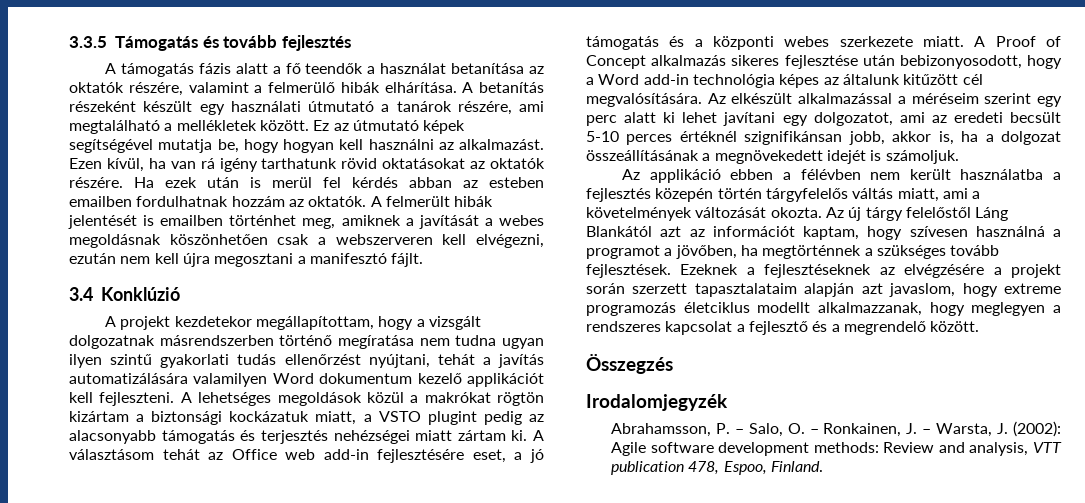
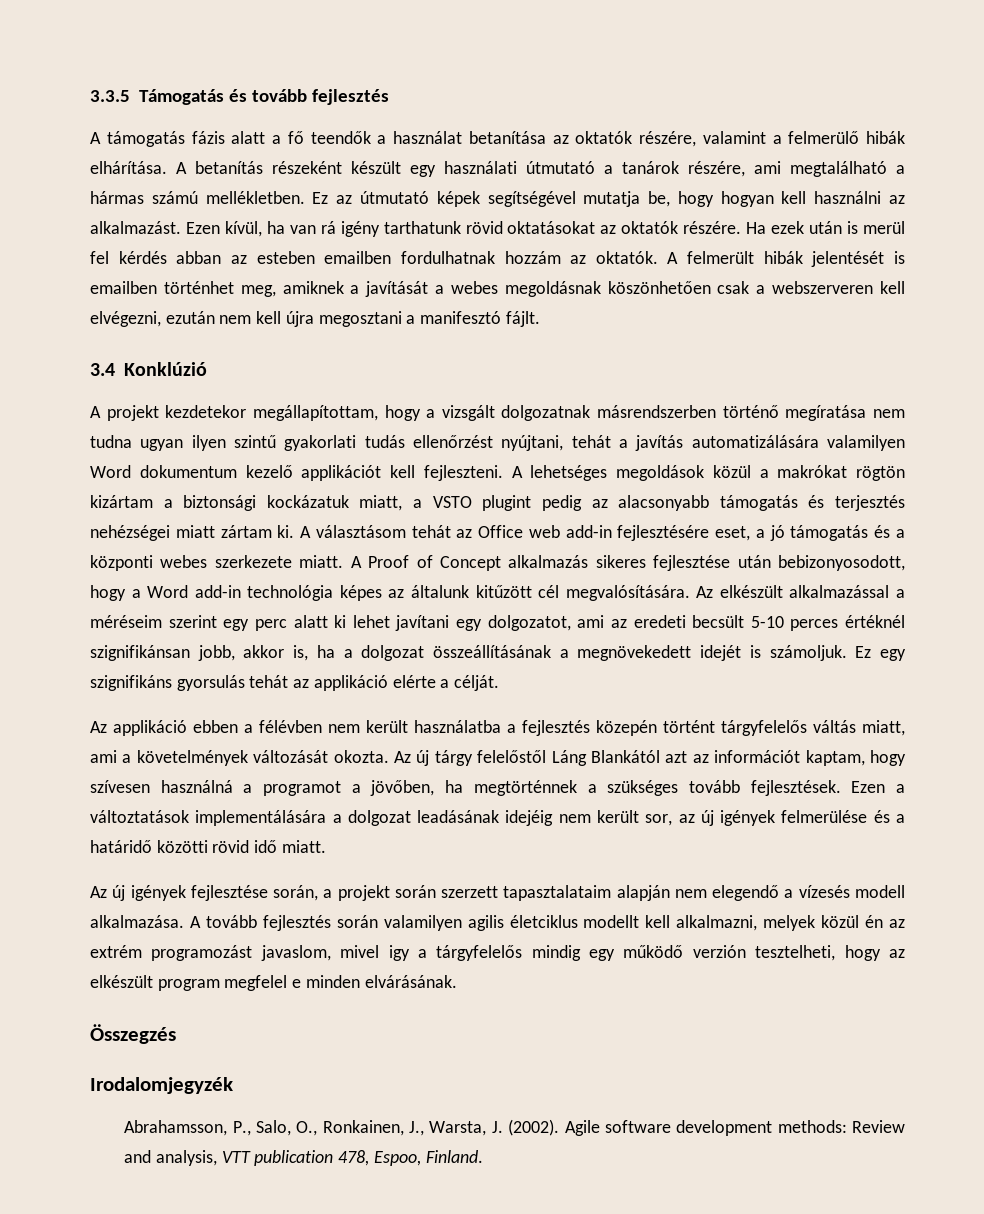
- A betanítás részeként készült egy használati útmutató a tanárok részére, ami megtalálható a mellékletek között.
+ A betanítás részeként készült egy használati útmutató a tanárok részére, ami megtalálható a hármas számú mellékletben.
+ Ez egy szignifikáns gyorsulás tehát az applikáció elérte a célját.
- Az applikáció ebben a félévben nem került használatba a fejlesztés közepén történ tárgyfelelős váltás miatt, ami a követelmények változását okozta.
+ Az applikáció ebben a félévben nem került használatba a fejlesztés közepén történt tárgyfelelős váltás miatt, ami a követelmények változását okozta.
- Ezeknek a fejlesztéseknek az elvégzésére a projekt során szerzett tapasztalataim alapján azt javaslom, hogy extreme programozás életciklus modellt alkalmazzanak, hogy meglegyen a rendszeres kapcsolat a fejlesztő és a megrendelő között.
+ Ezen a változtatások implementálására a dolgozat leadásának idejéig nem került sor, az új igények felmerülése és a határidő közötti rövid idő miatt.
+ Az új igények fejlesztése során, a projekt során szerzett tapasztalataim alapján nem elegendő a vízesés modell alkalmazása. A tovább fejlesztés során valamilyen agilis életciklus modellt kell alkalmazni, melyek közül én az extrém programozást javaslom, mivel igy a tárgyfelelős mindig egy működő verzión tesztelheti, hogy az elkészült program megfelel e minden elvárásának.
  Összegzés
  Irodalomjegyzék
- Abrahamsson, P. – Salo, O. – Ronkainen, J. – Warsta, J. (2002): Agile software development methods: Review and analysis, VTT publication 478, Espoo, Finland.
+ Abrahamsson, P., Salo, O., Ronkainen, J., Warsta, J. (2002). Agile software development methods: Review and analysis, VTT publication 478, Espoo, Finland.

